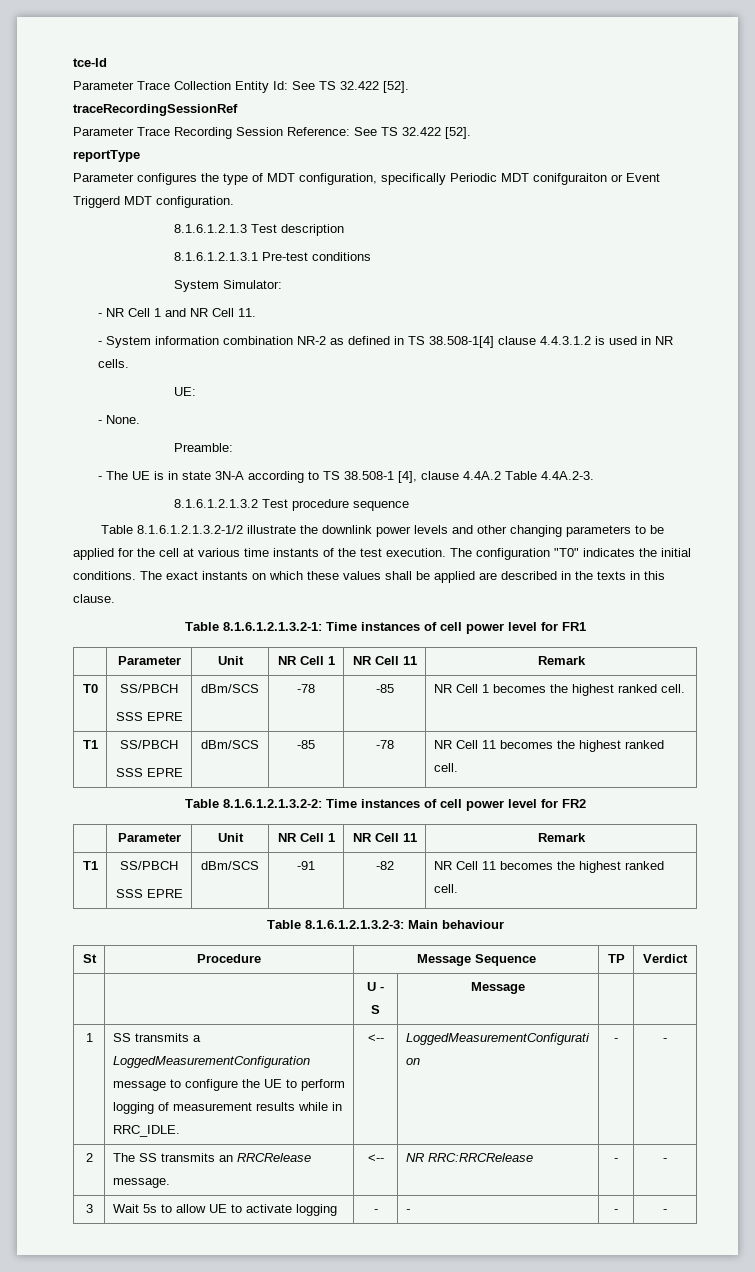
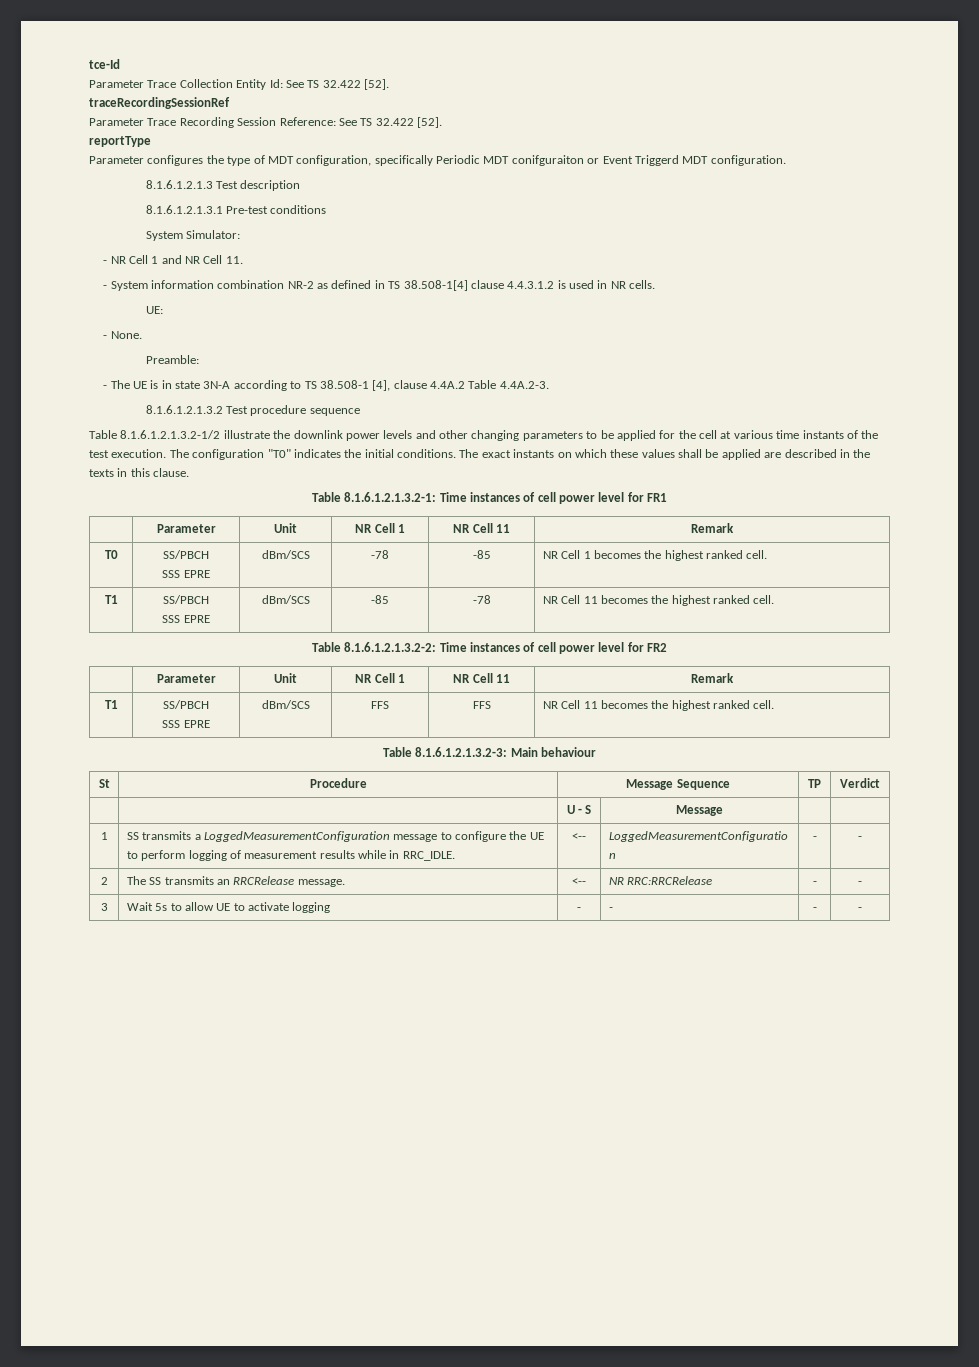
  Table 8.1.6.1.2.1.3.2-2: Time instances of cell power level for FR2
  | Parameter | Unit | NR Cell 1 | NR Cell 11 | Remark
  T1 | SS/PBCH
- SSS EPRE | dBm/SCS | -91 | -82 | NR Cell 11 becomes the highest ranked cell.
+ SSS EPRE | dBm/SCS | FFS | FFS | NR Cell 11 becomes the highest ranked cell.

